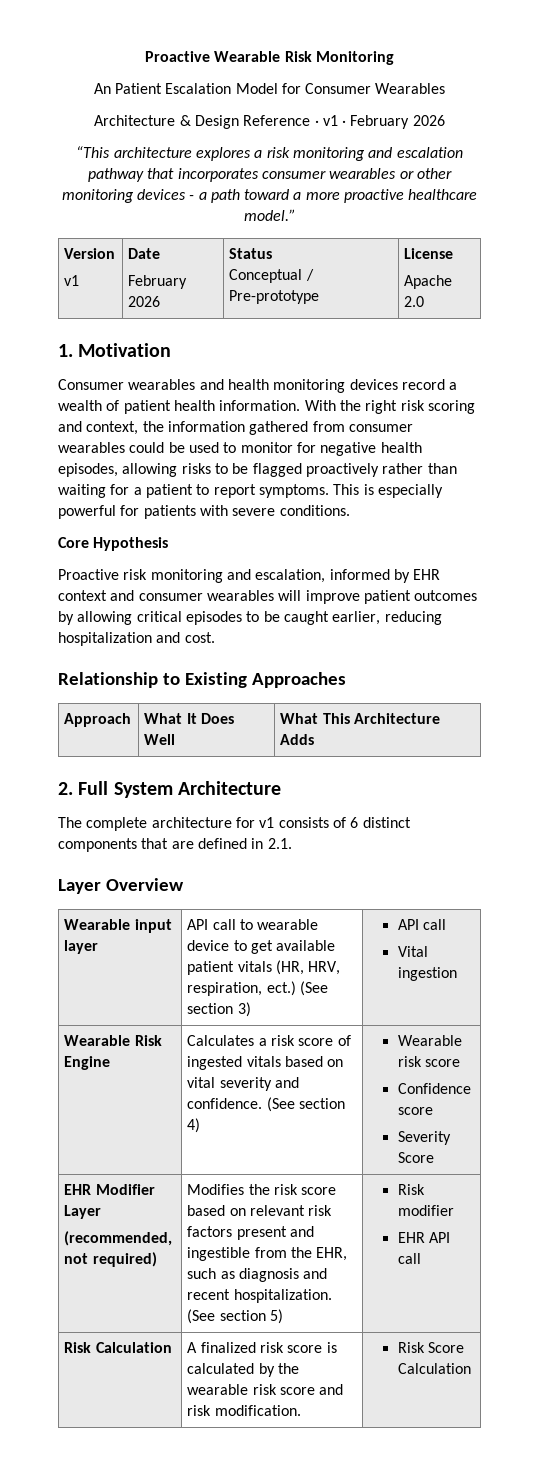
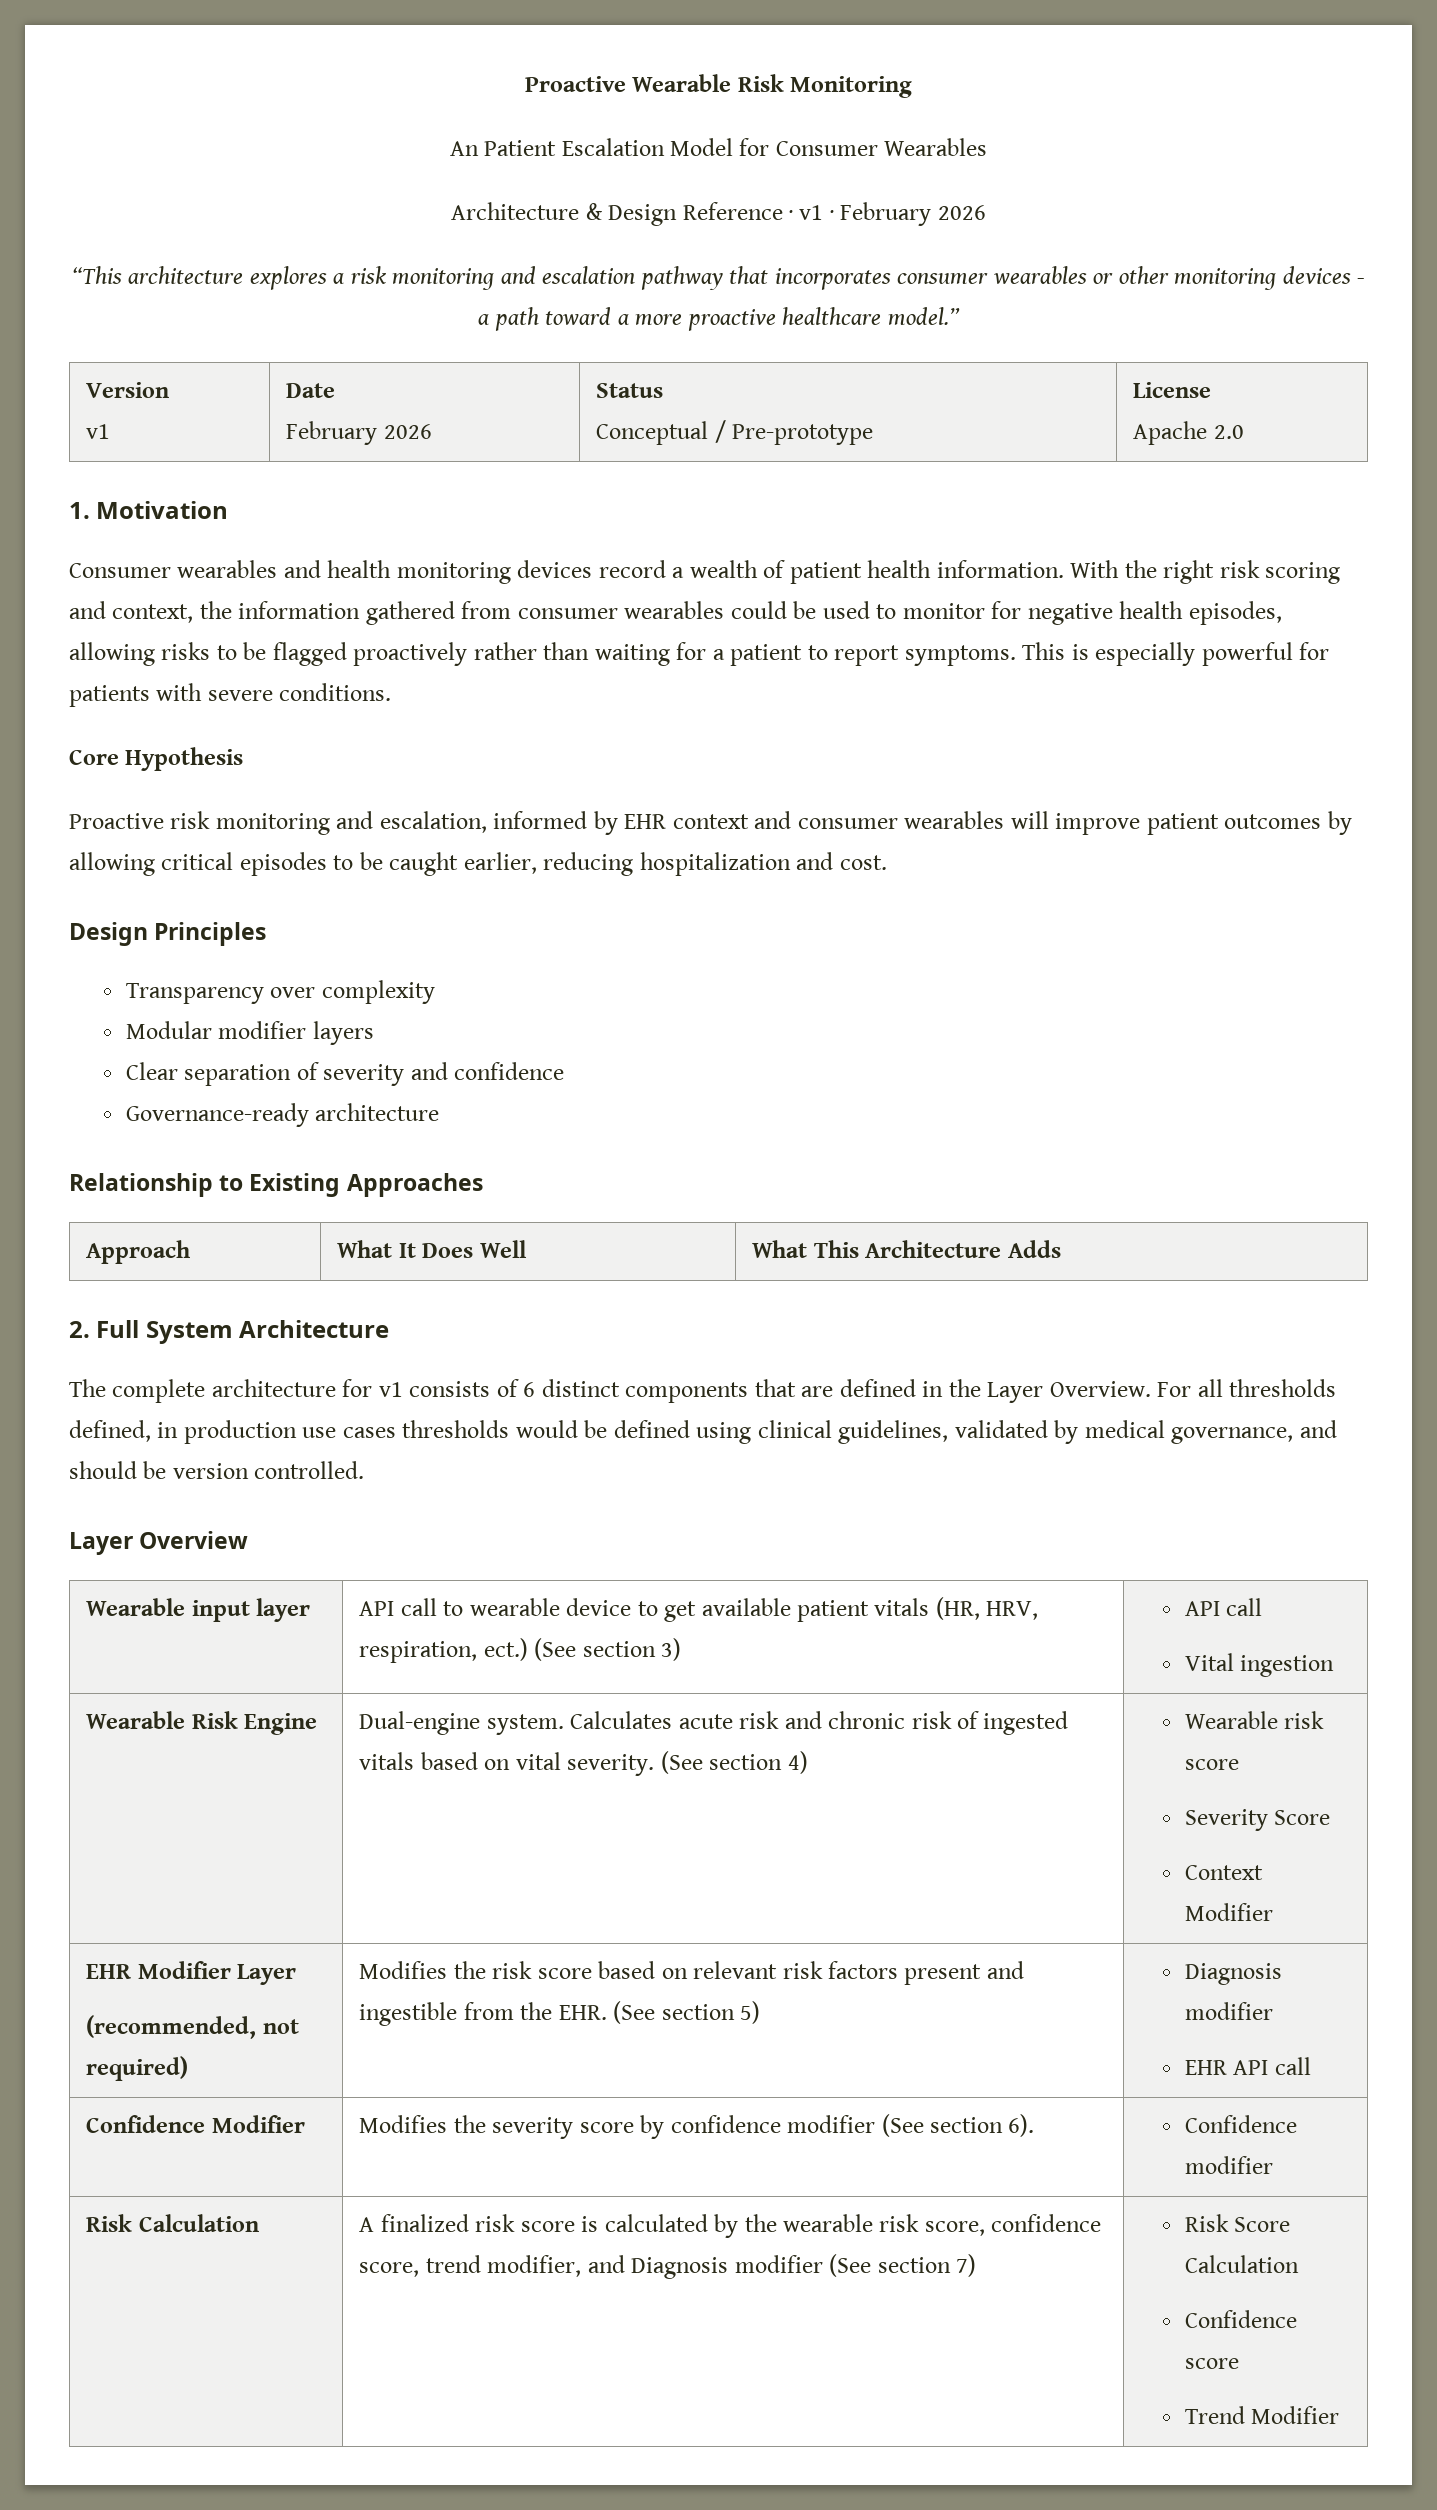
+ Design Principles
+ Transparency over complexity
+ Modular modifier layers
+ Clear separation of severity and confidence
+ Governance-ready architecture
- The complete architecture for v1 consists of 6 distinct components that are defined in 2.1.
+ The complete architecture for v1 consists of 6 distinct components that are defined in the Layer Overview. For all thresholds defined, in production use cases thresholds would be defined using clinical guidelines, validated by medical governance, and should be version controlled.
- Wearable Risk Engine | Calculates a risk score of ingested vitals based on vital severity and confidence. (See section 4) | Wearable risk score
- Confidence score
+ Wearable Risk Engine | Dual-engine system. Calculates acute risk and chronic risk of ingested vitals based on vital severity. (See section 4) | Wearable risk score
  Severity Score
+ Context Modifier
  EHR Modifier Layer
- (recommended, not required) | Modifies the risk score based on relevant risk factors present and ingestible from the EHR, such as diagnosis and recent hospitalization. (See section 5) | Risk modifier
+ (recommended, not required) | Modifies the risk score based on relevant risk factors present and ingestible from the EHR. (See section 5) | Diagnosis modifier
+ Confidence Modifier | Modifies the severity score by confidence modifier (See section 6). | Confidence modifier
- Risk Calculation | A finalized risk score is calculated by the wearable risk score and risk modification. | Risk Score Calculation
+ Risk Calculation | A finalized risk score is calculated by the wearable risk score, confidence score, trend modifier, and Diagnosis modifier (See section 7) | Risk Score Calculation
+ Confidence score
+ Trend Modifier

